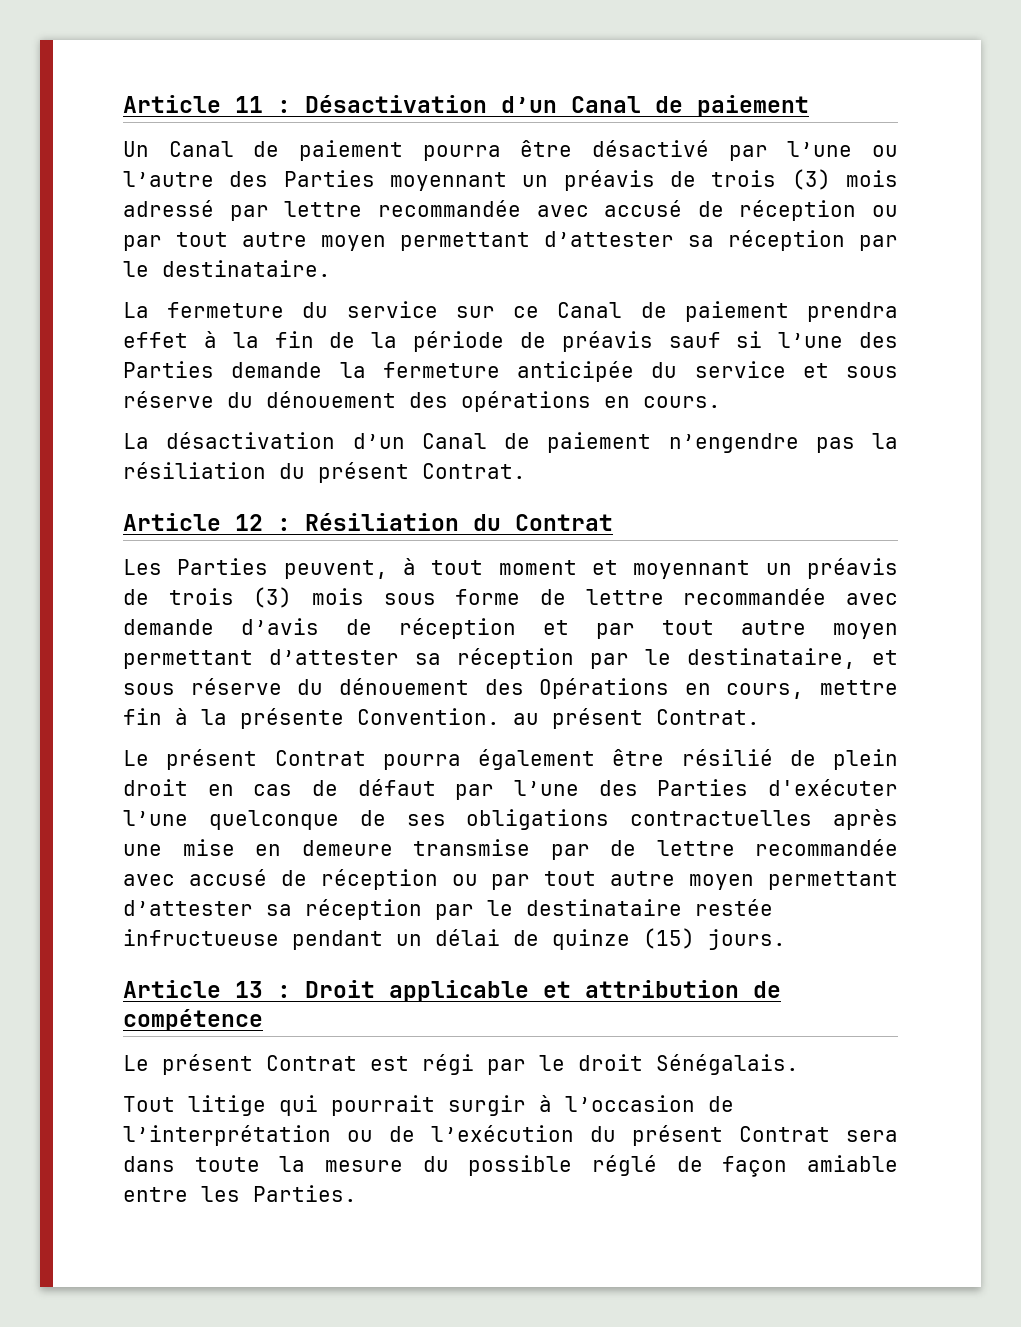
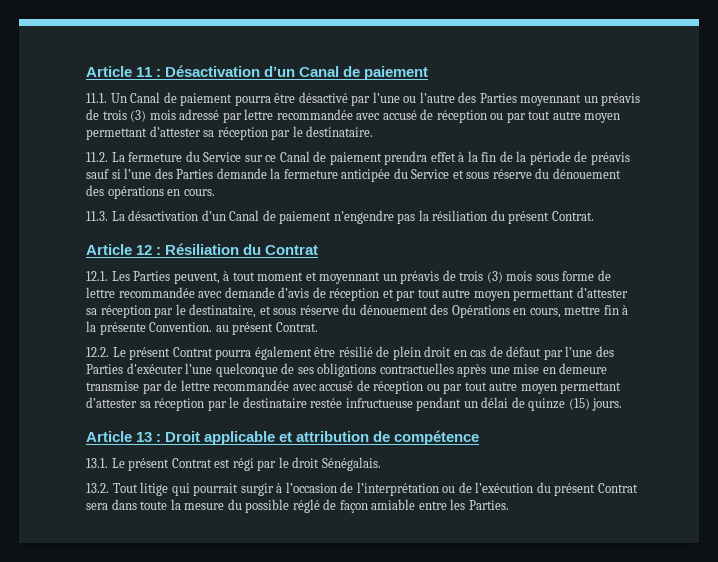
- Un Canal de paiement pourra être désactivé par l’une ou l’autre des Parties moyennant un préavis de trois (3) mois adressé par lettre recommandée avec accusé de réception ou par tout autre moyen permettant d’attester sa réception par le destinataire.
+ 11.1. Un Canal de paiement pourra être désactivé par l’une ou l’autre des Parties moyennant un préavis de trois (3) mois adressé par lettre recommandée avec accusé de réception ou par tout autre moyen permettant d’attester sa réception par le destinataire.
- La fermeture du service sur ce Canal de paiement prendra effet à la fin de la période de préavis sauf si l’une des Parties demande la fermeture anticipée du service et sous réserve du dénouement des opérations en cours.
+ 11.2. La fermeture du Service sur ce Canal de paiement prendra effet à la fin de la période de préavis sauf si l’une des Parties demande la fermeture anticipée du Service et sous réserve du dénouement des opérations en cours.
- La désactivation d’un Canal de paiement n’engendre pas la résiliation du présent Contrat.
+ 11.3. La désactivation d’un Canal de paiement n’engendre pas la résiliation du présent Contrat.
- Les Parties peuvent, à tout moment et moyennant un préavis de trois (3) mois sous forme de lettre recommandée avec demande d’avis de réception et par tout autre moyen permettant d’attester sa réception par le destinataire, et sous réserve du dénouement des Opérations en cours, mettre fin à la présente Convention. au présent Contrat.
+ 12.1. Les Parties peuvent, à tout moment et moyennant un préavis de trois (3) mois sous forme de lettre recommandée avec demande d’avis de réception et par tout autre moyen permettant d’attester sa réception par le destinataire, et sous réserve du dénouement des Opérations en cours, mettre fin à la présente Convention. au présent Contrat.
- Le présent Contrat pourra également être résilié de plein droit en cas de défaut par l’une des Parties d'exécuter l’une quelconque de ses obligations contractuelles après une mise en demeure transmise par de lettre recommandée avec accusé de réception ou par tout autre moyen permettant d’attester sa réception par le destinataire restée infructueuse pendant un délai de quinze (15) jours.
+ 12.2. Le présent Contrat pourra également être résilié de plein droit en cas de défaut par l’une des Parties d'exécuter l’une quelconque de ses obligations contractuelles après une mise en demeure transmise par de lettre recommandée avec accusé de réception ou par tout autre moyen permettant d’attester sa réception par le destinataire restée infructueuse pendant un délai de quinze (15) jours.
- Le présent Contrat est régi par le droit Sénégalais.
+ 13.1. Le présent Contrat est régi par le droit Sénégalais.
- Tout litige qui pourrait surgir à l’occasion de l’interprétation ou de l’exécution du présent Contrat sera dans toute la mesure du possible réglé de façon amiable entre les Parties.
+ 13.2. Tout litige qui pourrait surgir à l’occasion de l’interprétation ou de l’exécution du présent Contrat sera dans toute la mesure du possible réglé de façon amiable entre les Parties.

